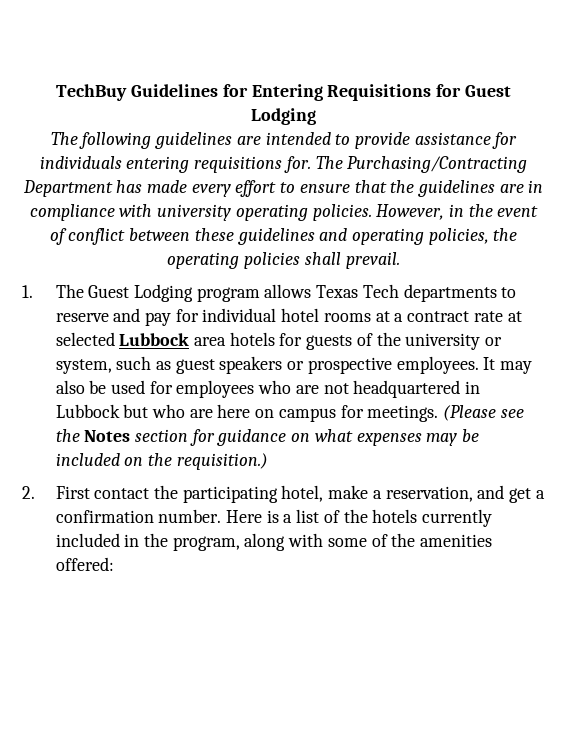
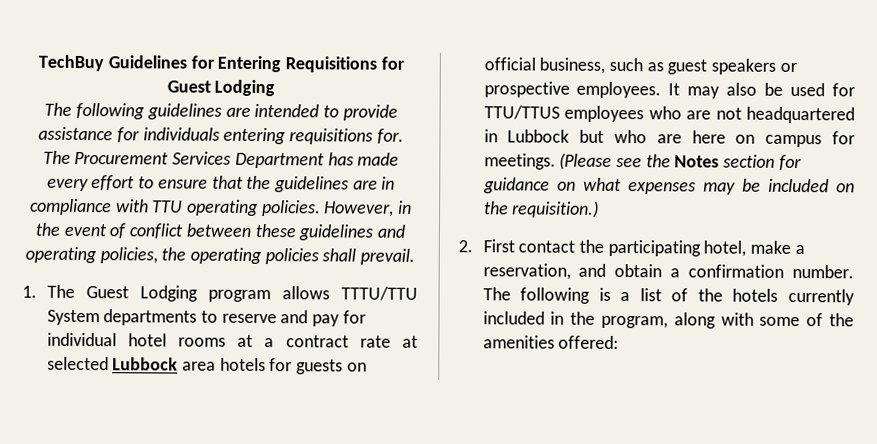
- The Purchasing/Contracting Department has made every effort to ensure that the guidelines are in compliance with university operating policies.
+ The Procurement Services Department has made every effort to ensure that the guidelines are in compliance with TTU operating policies.
- 1. The Guest Lodging program allows Texas Tech departments to reserve and pay for individual hotel rooms at a contract rate at selected Lubbock area hotels for guests of the university or system, such as guest speakers or prospective employees.
+ 1. The Guest Lodging program allows TTTU/TTU System departments to reserve and pay for individual hotel rooms at a contract rate at selected Lubbock area hotels for guests on official business, such as guest speakers or prospective employees.
- It may also be used for employees who are not headquartered in Lubbock but who are here on campus for meetings.
+ It may also be used for TTU/TTUS employees who are not headquartered in Lubbock but who are here on campus for meetings.
- 2. First contact the participating hotel, make a reservation, and get a confirmation number.
+ 2. First contact the participating hotel, make a reservation, and obtain a confirmation number.
- Here is a list of the hotels currently included in the program, along with some of the amenities offered:
+ The following is a list of the hotels currently included in the program, along with some of the amenities offered:

